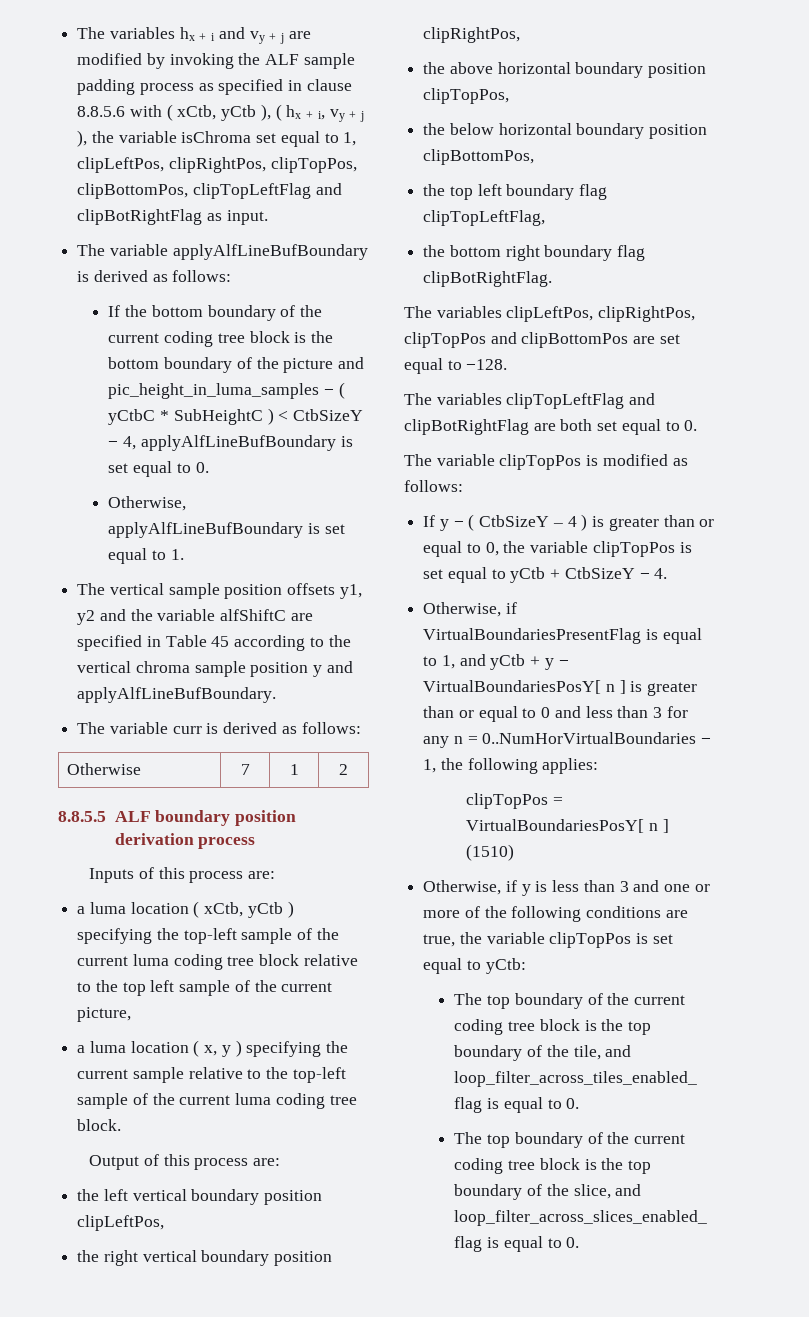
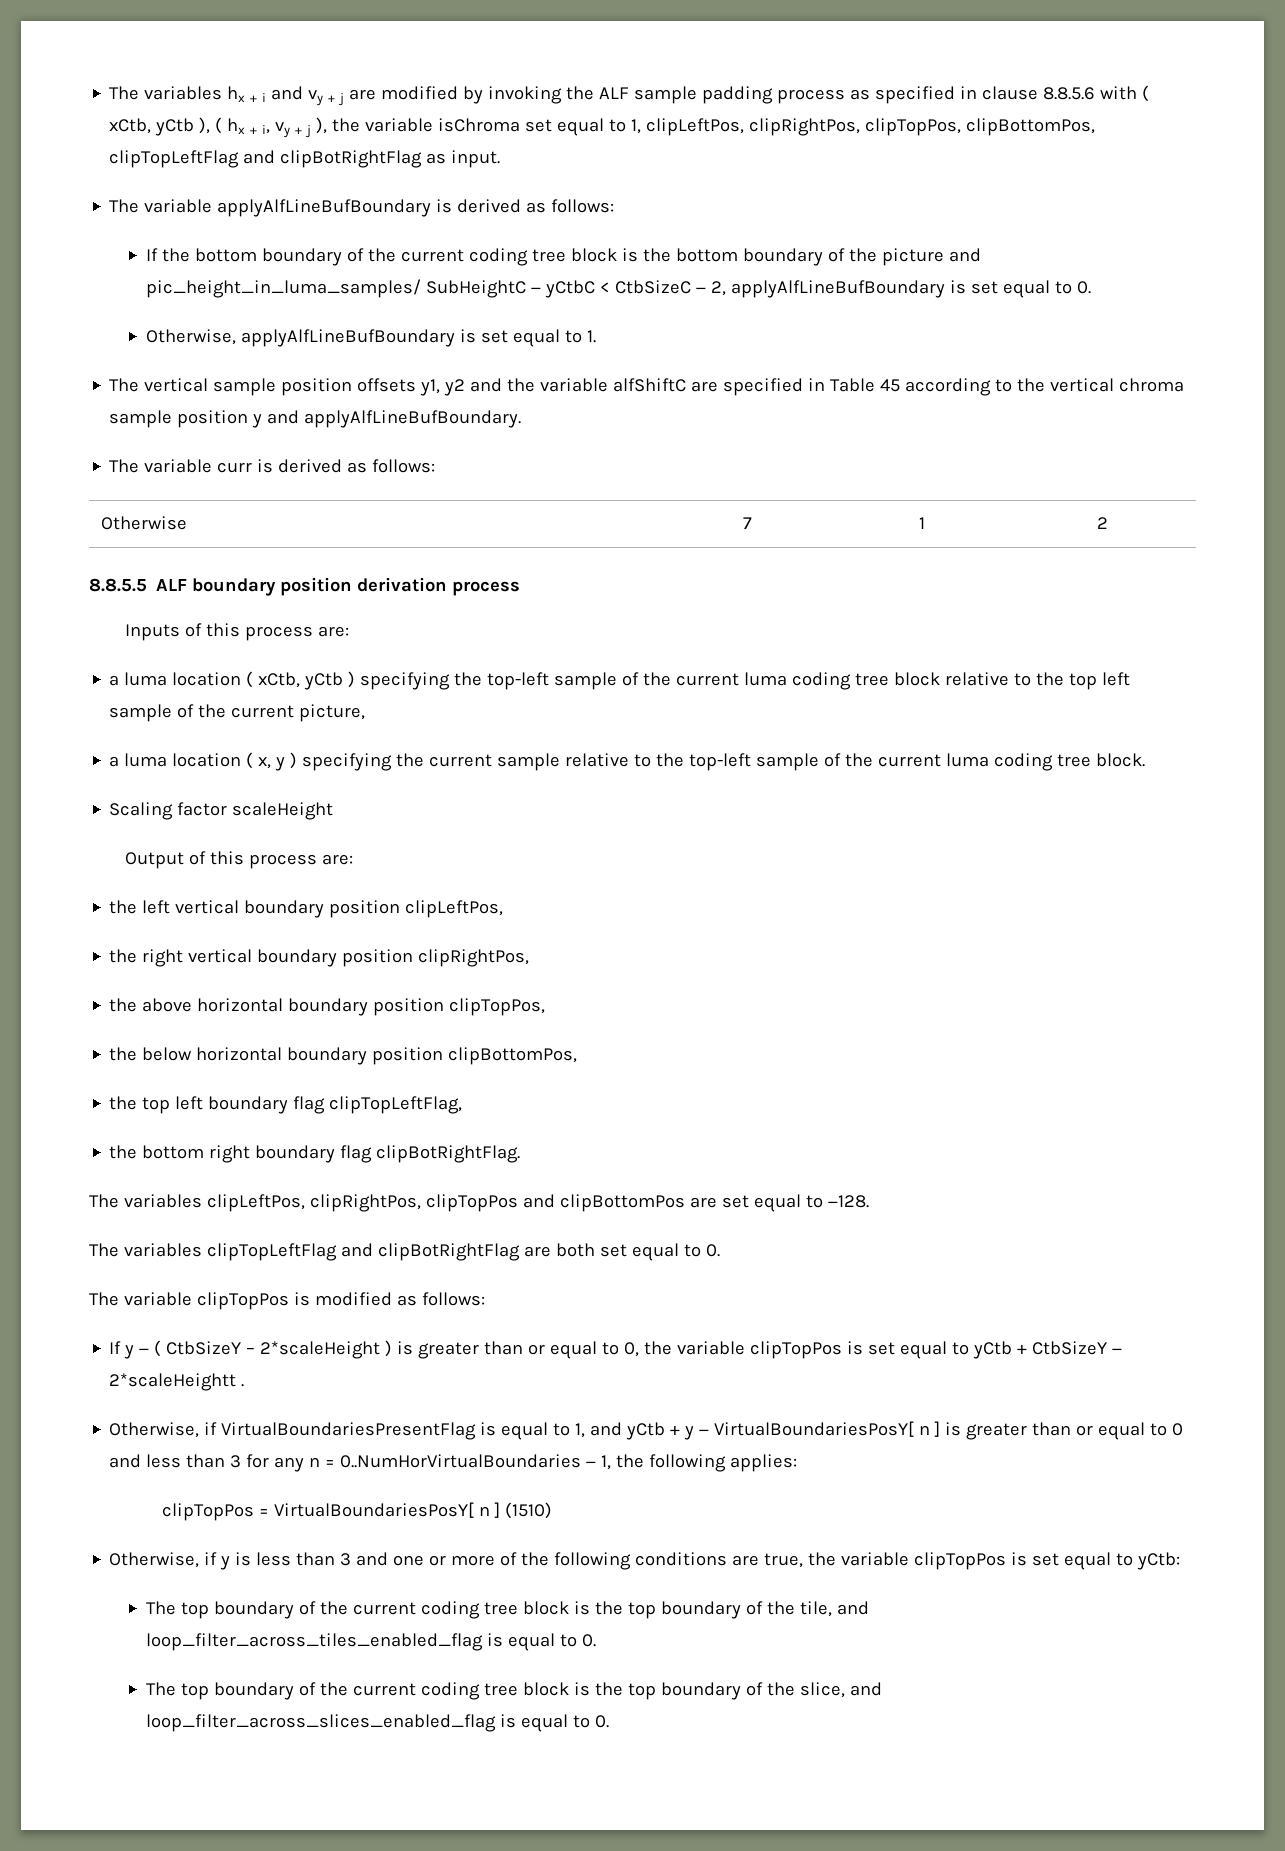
- If the bottom boundary of the current coding tree block is the bottom boundary of the picture and pic_height_in_luma_samples − ( yCtbC * SubHeightC ) < CtbSizeY − 4, applyAlfLineBufBoundary is set equal to 0.
+ If the bottom boundary of the current coding tree block is the bottom boundary of the picture and pic_height_in_luma_samples/ SubHeightC − yCtbC < CtbSizeC − 2, applyAlfLineBufBoundary is set equal to 0.
+ Scaling factor scaleHeight
- If y − ( CtbSizeY – 4 ) is greater than or equal to 0, the variable clipTopPos is set equal to yCtb + CtbSizeY − 4.
+ If y − ( CtbSizeY – 2*scaleHeight ) is greater than or equal to 0, the variable clipTopPos is set equal to yCtb + CtbSizeY − 2*scaleHeightt .

